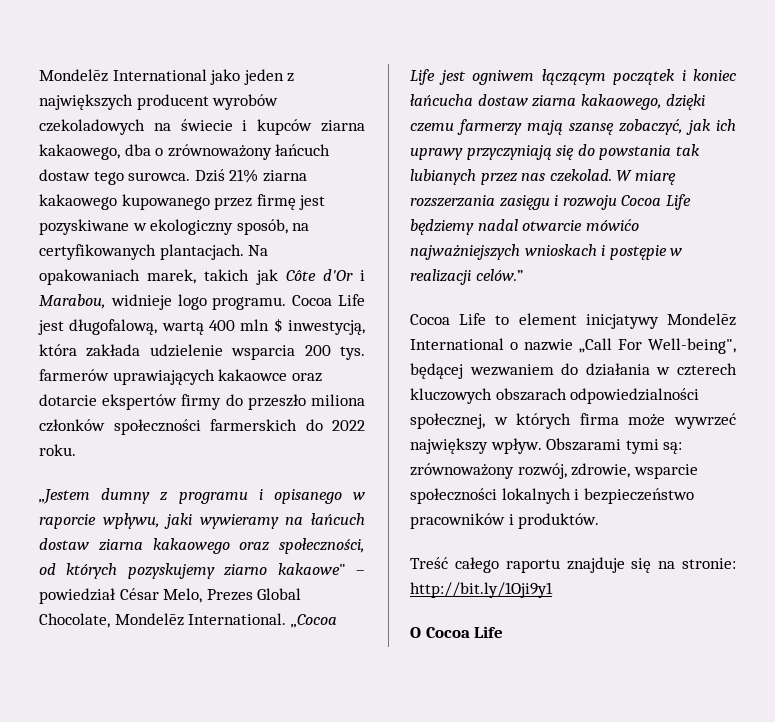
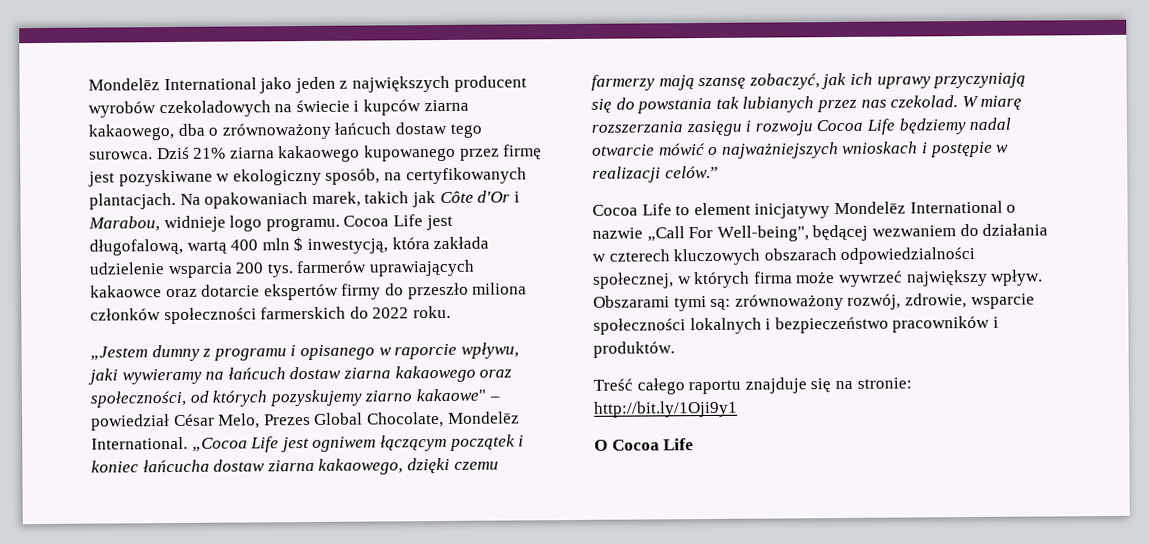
- W miarę rozszerzania zasięgu i rozwoju Cocoa Life będziemy nadal otwarcie mówićo najważniejszych wnioskach i postępie w realizacji celów.”
+ W miarę rozszerzania zasięgu i rozwoju Cocoa Life będziemy nadal otwarcie mówić o najważniejszych wnioskach i postępie w realizacji celów.”

